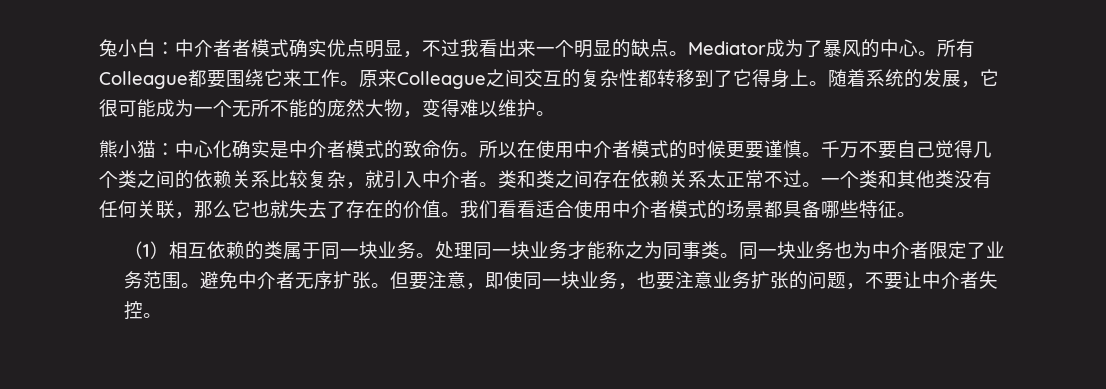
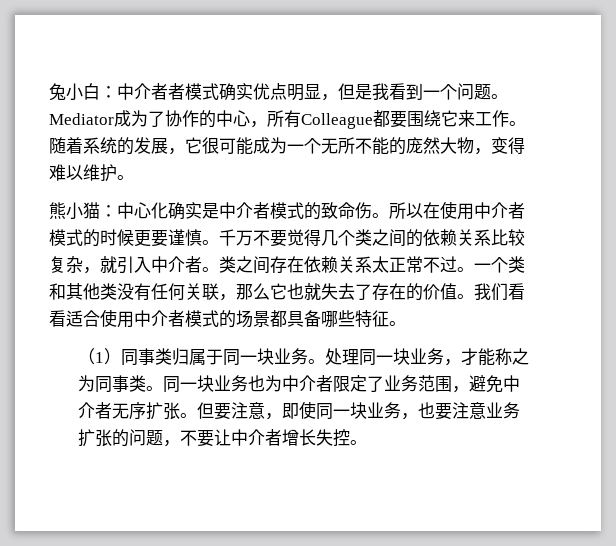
- 兔小白：中介者者模式确实优点明显，不过我看出来一个明显的缺点。Mediator成为了暴风的中心。所有Colleague都要围绕它来工作。
+ 兔小白：中介者者模式确实优点明显，但是我看到一个问题。Mediator成为了协作的中心，所有Colleague都要围绕它来工作。
- 原来Colleague之间交互的复杂性都转移到了它得身上。
- 千万不要自己觉得几个类之间的依赖关系比较复杂，就引入中介者。
+ 千万不要觉得几个类之间的依赖关系比较复杂，就引入中介者。
- 类和类之间存在依赖关系太正常不过。
+ 类之间存在依赖关系太正常不过。
- （1）相互依赖的类属于同一块业务。
+ （1）同事类归属于同一块业务。
- 处理同一块业务才能称之为同事类。
+ 处理同一块业务，才能称之为同事类。
- 同一块业务也为中介者限定了业务范围。避免中介者无序扩张。
+ 同一块业务也为中介者限定了业务范围，避免中介者无序扩张。
- 但要注意，即使同一块业务，也要注意业务扩张的问题，不要让中介者失控。
+ 但要注意，即使同一块业务，也要注意业务扩张的问题，不要让中介者增长失控。

